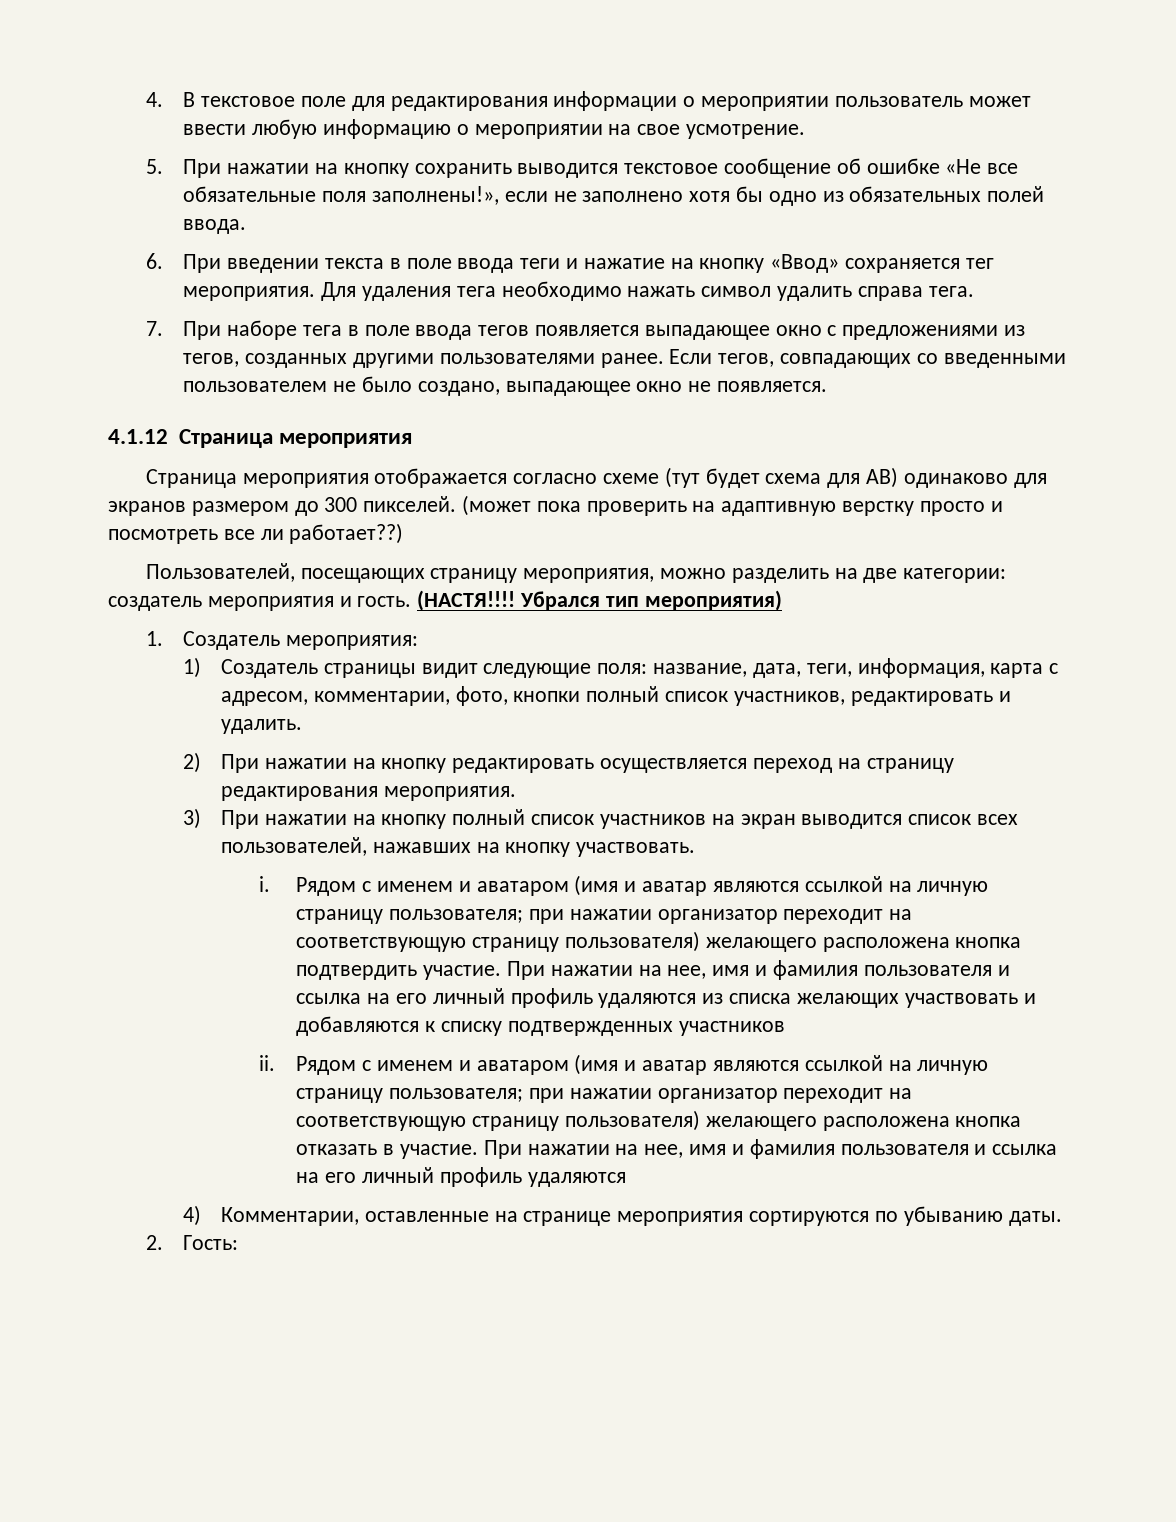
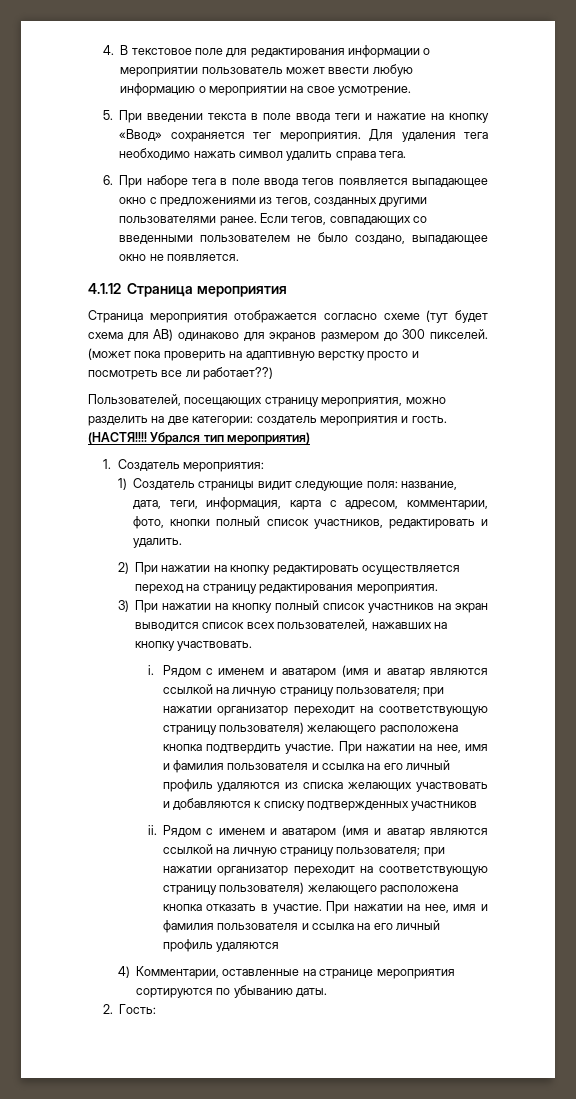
- 5. При нажатии на кнопку сохранить выводится текстовое сообщение об ошибке «Не все обязательные поля заполнены!», если не заполнено хотя бы одно из обязательных полей ввода.
- 6. При введении текста в поле ввода теги и нажатие на кнопку «Ввод» сохраняется тег мероприятия.
+ 5. При введении текста в поле ввода теги и нажатие на кнопку «Ввод» сохраняется тег мероприятия.
- 7. При наборе тега в поле ввода тегов появляется выпадающее окно с предложениями из тегов, созданных другими пользователями ранее.
+ 6. При наборе тега в поле ввода тегов появляется выпадающее окно с предложениями из тегов, созданных другими пользователями ранее.

